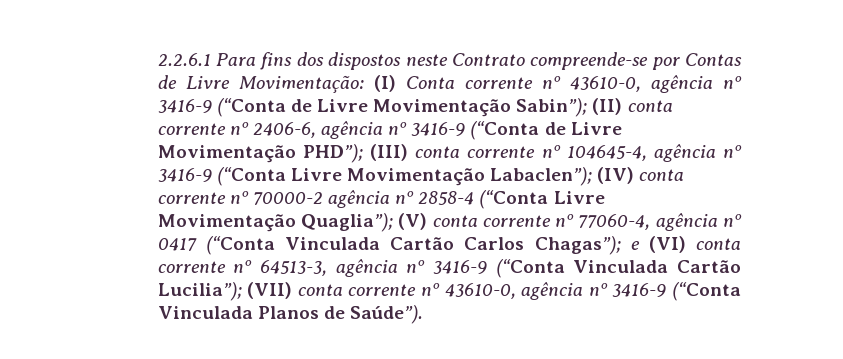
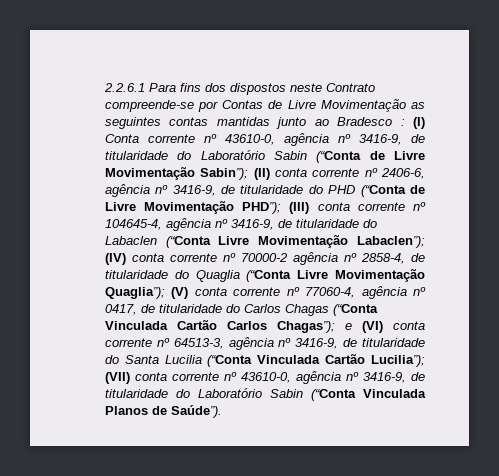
- 2.2.6.1 Para fins dos dispostos neste Contrato compreende-se por Contas de Livre Movimentação:
+ 2.2.6.1 Para fins dos dispostos neste Contrato compreende-se por Contas de Livre Movimentação as seguintes contas mantidas junto ao Bradesco :
- (I) Conta corrente nº 43610-0, agência nº 3416-9 (“Conta de Livre Movimentação Sabin”);
+ (I) Conta corrente nº 43610-0, agência nº 3416-9, de titularidade do Laboratório Sabin (“Conta de Livre Movimentação Sabin”);
- (II) conta corrente nº 2406-6, agência nº 3416-9 (“Conta de Livre Movimentação PHD”);
+ (II) conta corrente nº 2406-6, agência nº 3416-9, de titularidade do PHD (“Conta de Livre Movimentação PHD”);
- (III) conta corrente nº 104645-4, agência nº 3416-9 (“Conta Livre Movimentação Labaclen”);
+ (III) conta corrente nº 104645-4, agência nº 3416-9, de titularidade do Labaclen (“Conta Livre Movimentação Labaclen”);
- (IV) conta corrente nº 70000-2 agência nº 2858-4 (“Conta Livre Movimentação Quaglia”);
+ (IV) conta corrente nº 70000-2 agência nº 2858-4, de titularidade do Quaglia (“Conta Livre Movimentação Quaglia”);
- (V) conta corrente nº 77060-4, agência nº 0417 (“Conta Vinculada Cartão Carlos Chagas”);
+ (V) conta corrente nº 77060-4, agência nº 0417, de titularidade do Carlos Chagas (“Conta Vinculada Cartão Carlos Chagas”);
- e (VI) conta corrente nº 64513-3, agência nº 3416-9 (“Conta Vinculada Cartão Lucilia”);
+ e (VI) conta corrente nº 64513-3, agência nº 3416-9, de titularidade do Santa Lucilia (“Conta Vinculada Cartão Lucilia”);
- (VII) conta corrente nº 43610-0, agência nº 3416-9 (“Conta Vinculada Planos de Saúde”).
+ (VII) conta corrente nº 43610-0, agência nº 3416-9, de titularidade do Laboratório Sabin (“Conta Vinculada Planos de Saúde”).

